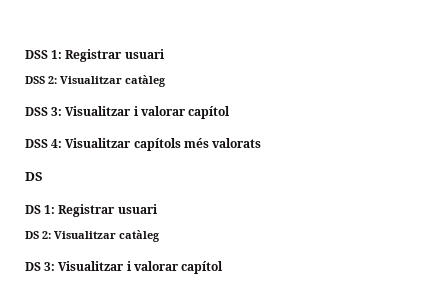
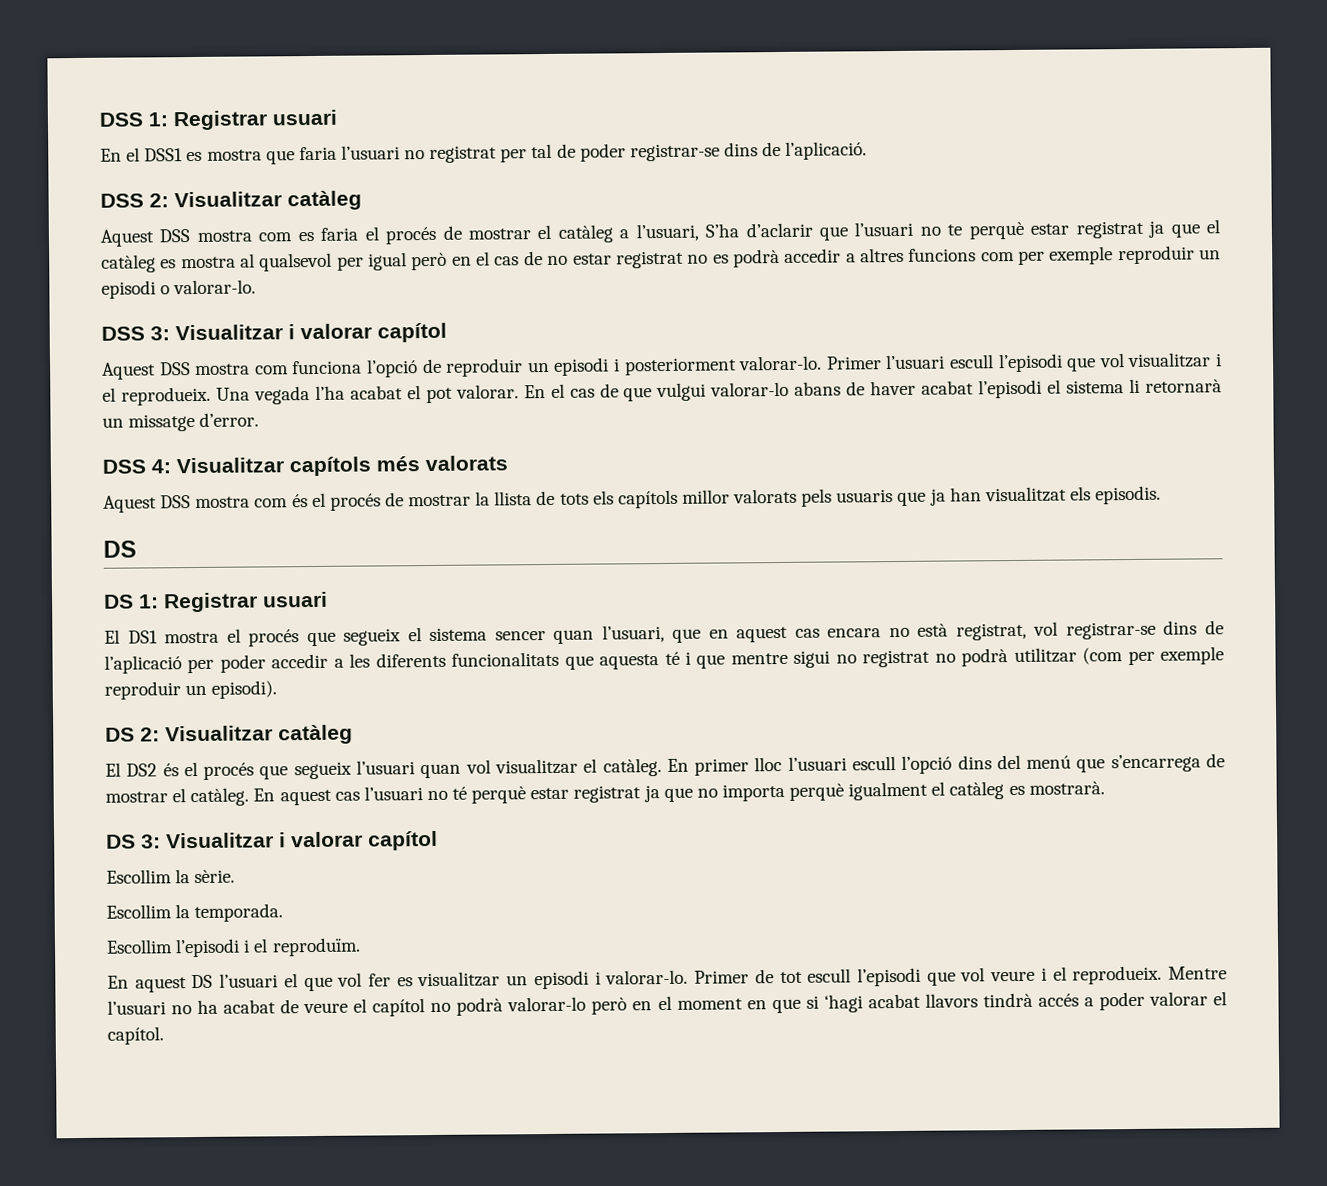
+ En el DSS1 es mostra que faria l’usuari no registrat per tal de poder registrar-se dins de l’aplicació.
  DSS 2: Visualitzar catàleg
+ Aquest DSS mostra com es faria el procés de mostrar el catàleg a l’usuari, S’ha d’aclarir que l’usuari no te perquè estar registrat ja que el catàleg es mostra al qualsevol per igual però en el cas de no estar registrat no es podrà accedir a altres funcions com per exemple reproduir un episodi o valorar-lo.
+ Aquest DSS mostra com funciona l’opció de reproduir un episodi i posteriorment valorar-lo. Primer l’usuari escull l’episodi que vol visualitzar i el reprodueix. Una vegada l’ha acabat el pot valorar. En el cas de que vulgui valorar-lo abans de haver acabat l’episodi el sistema li retornarà un missatge d’error.
+ Aquest DSS mostra com és el procés de mostrar la llista de tots els capítols millor valorats pels usuaris que ja han visualitzat els episodis.
+ El DS1 mostra el procés que segueix el sistema sencer quan l’usuari, que en aquest cas encara no està registrat, vol registrar-se dins de l’aplicació per poder accedir a les diferents funcionalitats que aquesta té i que mentre sigui no registrat no podrà utilitzar (com per exemple reproduir un episodi).
  DS 2: Visualitzar catàleg
+ El DS2 és el procés que segueix l’usuari quan vol visualitzar el catàleg. En primer lloc l’usuari escull l’opció dins del menú que s’encarrega de mostrar el catàleg. En aquest cas l’usuari no té perquè estar registrat ja que no importa perquè igualment el catàleg es mostrarà.
+ Escollim la sèrie.
+ Escollim la temporada.
+ Escollim l’episodi i el reproduïm.
+ En aquest DS l’usuari el que vol fer es visualitzar un episodi i valorar-lo. Primer de tot escull l’episodi que vol veure i el reprodueix. Mentre l’usuari no ha acabat de veure el capítol no podrà valorar-lo però en el moment en que si ‘hagi acabat llavors tindrà accés a poder valorar el capítol.

